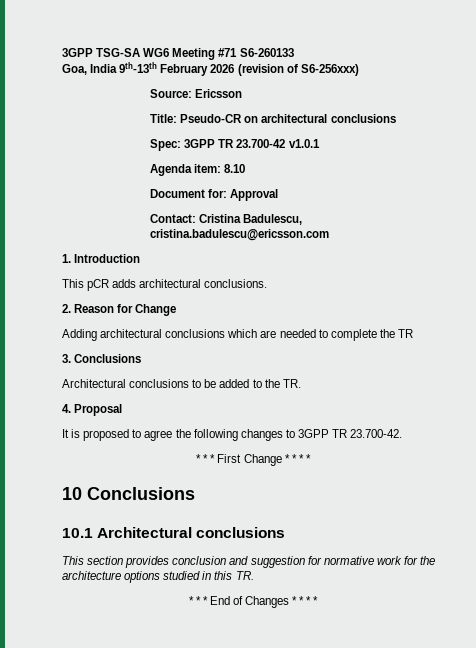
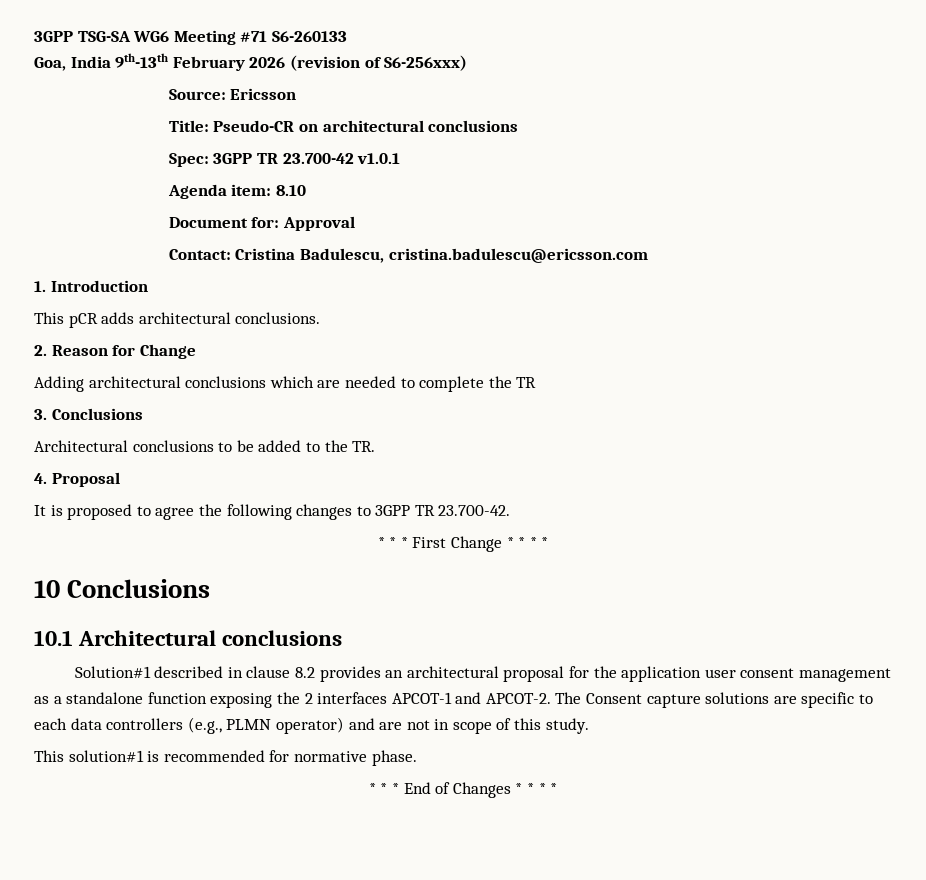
- This section provides conclusion and suggestion for normative work for the architecture options studied in this TR.
+ Solution#1 described in clause 8.2 provides an architectural proposal for the application user consent management as a standalone function exposing the 2 interfaces APCOT-1 and APCOT-2. The Consent capture solutions are specific to each data controllers (e.g., PLMN operator) and are not in scope of this study.
+ This solution#1 is recommended for normative phase.

